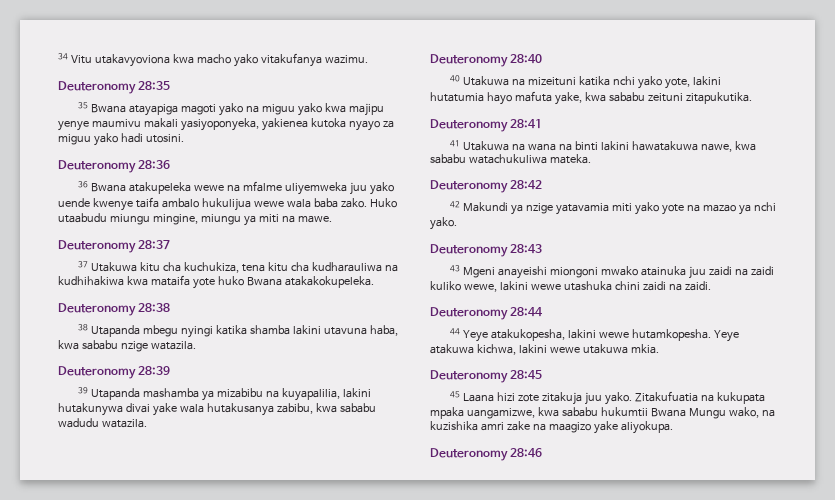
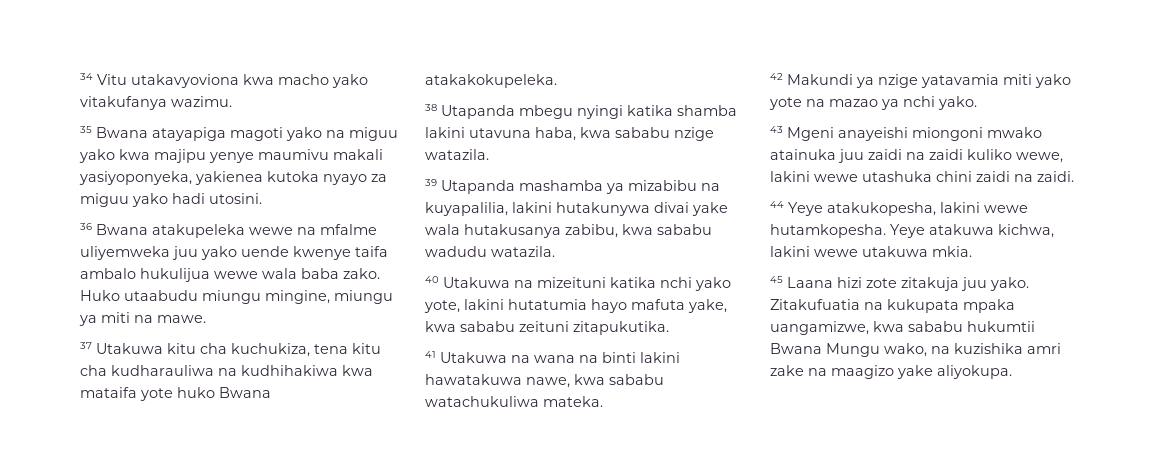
- Deuteronomy 28:35
- Deuteronomy 28:36
- Deuteronomy 28:37
- Deuteronomy 28:38
- Deuteronomy 28:39
- Deuteronomy 28:40
- Deuteronomy 28:41
- Deuteronomy 28:42
- Deuteronomy 28:43
- Deuteronomy 28:44
- Deuteronomy 28:45
- Deuteronomy 28:46

